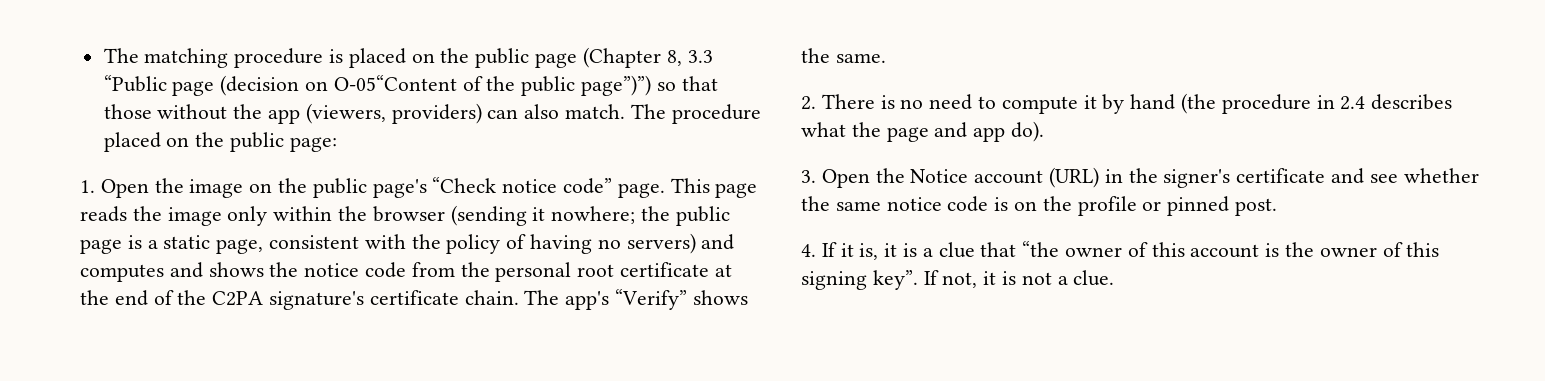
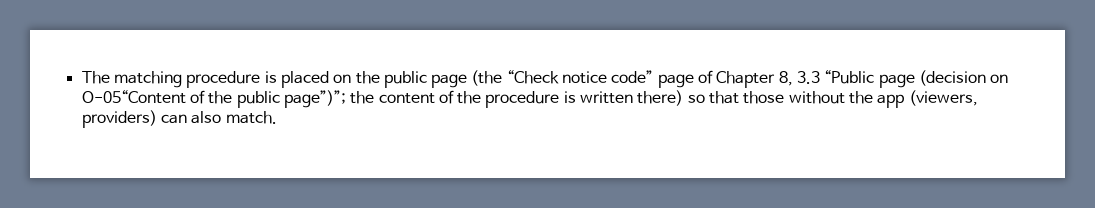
- The matching procedure is placed on the public page (Chapter 8, 3.3 “Public page (decision on O-05“Content of the public page”)”) so that those without the app (viewers, providers) can also match. The procedure placed on the public page:
- 1. Open the image on the public page's “Check notice code” page. This page reads the image only within the browser (sending it nowhere; the public page is a static page, consistent with the policy of having no servers) and computes and shows the notice code from the personal root certificate at the end of the C2PA signature's certificate chain. The app's “Verify” shows the same.
- 2. There is no need to compute it by hand (the procedure in 2.4 describes what the page and app do).
- 3. Open the Notice account (URL) in the signer's certificate and see whether the same notice code is on the profile or pinned post.
- 4. If it is, it is a clue that “the owner of this account is the owner of this signing key”. If not, it is not a clue.
+ The matching procedure is placed on the public page (the “Check notice code” page of Chapter 8, 3.3 “Public page (decision on O-05“Content of the public page”)”; the content of the procedure is written there) so that those without the app (viewers, providers) can also match.

